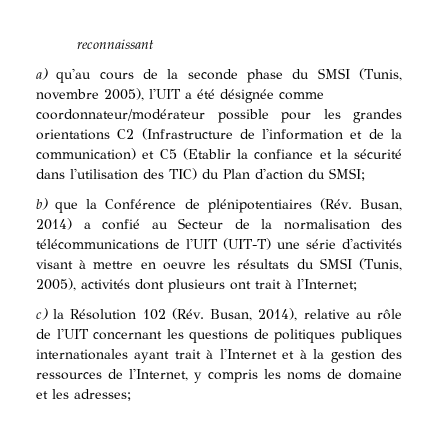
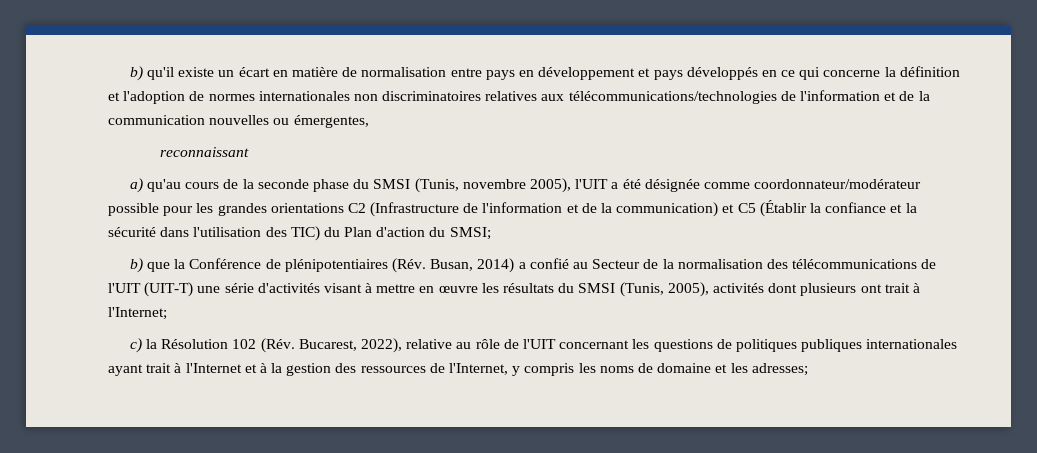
+ b) qu'il existe un écart en matière de normalisation entre pays en développement et pays développés en ce qui concerne la définition et l'adoption de normes internationales non discriminatoires relatives aux télécommunications/technologies de l'information et de la communication nouvelles ou émergentes,
- a) qu'au cours de la seconde phase du SMSI (Tunis, novembre 2005), l'UIT a été désignée comme coordonnateur/modérateur possible pour les grandes orientations C2 (Infrastructure de l'information et de la communication) et C5 (Etablir la confiance et la sécurité dans l'utilisation des TIC) du Plan d'action du SMSI;
+ a) qu'au cours de la seconde phase du SMSI (Tunis, novembre 2005), l'UIT a été désignée comme coordonnateur/modérateur possible pour les grandes orientations C2 (Infrastructure de l'information et de la communication) et C5 (Établir la confiance et la sécurité dans l'utilisation des TIC) du Plan d'action du SMSI;
- b) que la Conférence de plénipotentiaires (Rév. Busan, 2014) a confié au Secteur de la normalisation des télécommunications de l'UIT (UIT-T) une série d'activités visant à mettre en oeuvre les résultats du SMSI (Tunis, 2005), activités dont plusieurs ont trait à l'Internet;
+ b) que la Conférence de plénipotentiaires (Rév. Busan, 2014) a confié au Secteur de la normalisation des télécommunications de l'UIT (UIT-T) une série d'activités visant à mettre en œuvre les résultats du SMSI (Tunis, 2005), activités dont plusieurs ont trait à l'Internet;
- c) la Résolution 102 (Rév. Busan, 2014), relative au rôle de l'UIT concernant les questions de politiques publiques internationales ayant trait à l'Internet et à la gestion des ressources de l'Internet, y compris les noms de domaine et les adresses;
+ c) la Résolution 102 (Rév. Bucarest, 2022), relative au rôle de l'UIT concernant les questions de politiques publiques internationales ayant trait à l'Internet et à la gestion des ressources de l'Internet, y compris les noms de domaine et les adresses;

